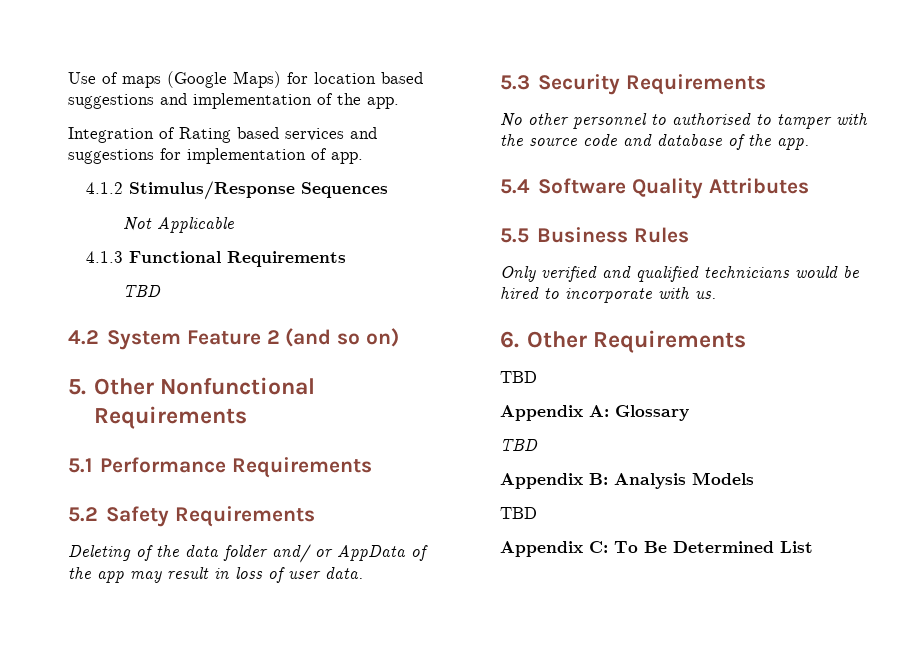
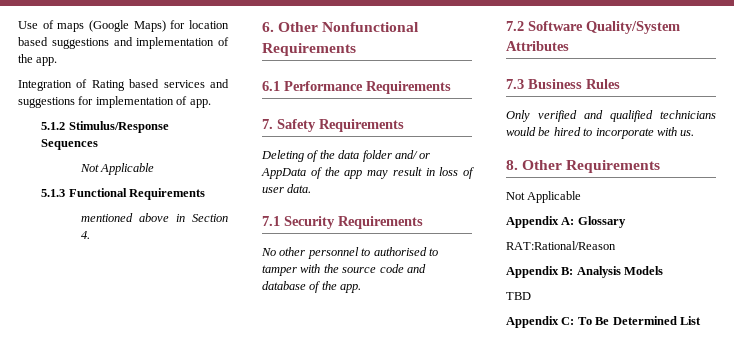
- 4.1.2 Stimulus/Response Sequences
+ 5.1.2 Stimulus/Response Sequences
- 4.1.3 Functional Requirements
- TBD
- 4.2 System Feature 2 (and so on)
- 5. Other Nonfunctional Requirements
+ 5.1.3 Functional Requirements
+ mentioned above in Section 4.
+ 6. Other Nonfunctional Requirements
- 5.1 Performance Requirements
+ 6.1 Performance Requirements
- 5.2 Safety Requirements
+ 7. Safety Requirements
- 5.3 Security Requirements
+ 7.1 Security Requirements
- 5.4 Software Quality Attributes
+ 7.2 Software Quality/System Attributes
- 5.5 Business Rules
+ 7.3 Business Rules
- 6. Other Requirements
- TBD
+ 8. Other Requirements
+ Not Applicable
  Appendix A: Glossary
- TBD
+ RAT:Rational/Reason

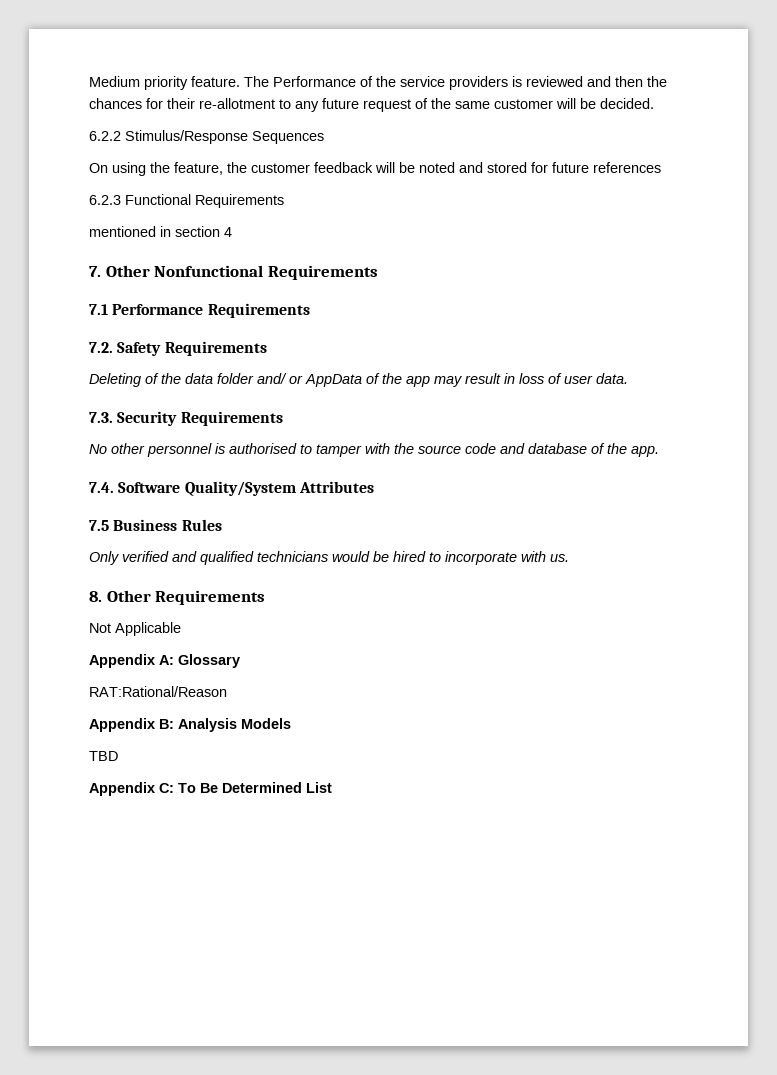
- Use of maps (Google Maps) for location based suggestions and implementation of the app.
- Integration of Rating based services and suggestions for implementation of app.
- 5.1.2 Stimulus/Response Sequences
- Not Applicable
- 5.1.3 Functional Requirements
- mentioned above in Section 4.
- 6. Other Nonfunctional Requirements
+ Medium priority feature. The Performance of the service providers is reviewed and then the chances for their re-allotment to any future request of the same customer will be decided.
+ 6.2.2 Stimulus/Response Sequences
+ On using the feature, the customer feedback will be noted and stored for future references
+ 6.2.3 Functional Requirements
+ mentioned in section 4
+ 7. Other Nonfunctional Requirements
- 6.1 Performance Requirements
+ 7.1 Performance Requirements
- 7. Safety Requirements
+ 7.2. Safety Requirements
- 7.1 Security Requirements
+ 7.3. Security Requirements
- No other personnel to authorised to tamper with the source code and database of the app.
+ No other personnel is authorised to tamper with the source code and database of the app.
- 7.2 Software Quality/System Attributes
+ 7.4. Software Quality/System Attributes
- 7.3 Business Rules
+ 7.5 Business Rules

